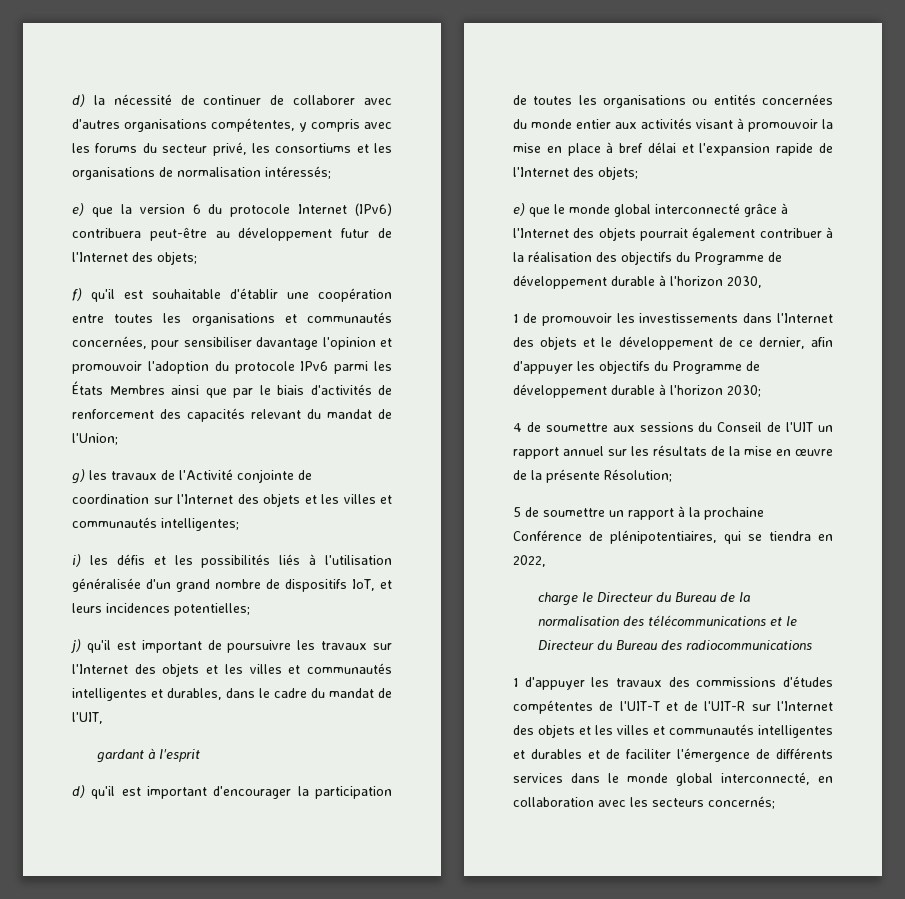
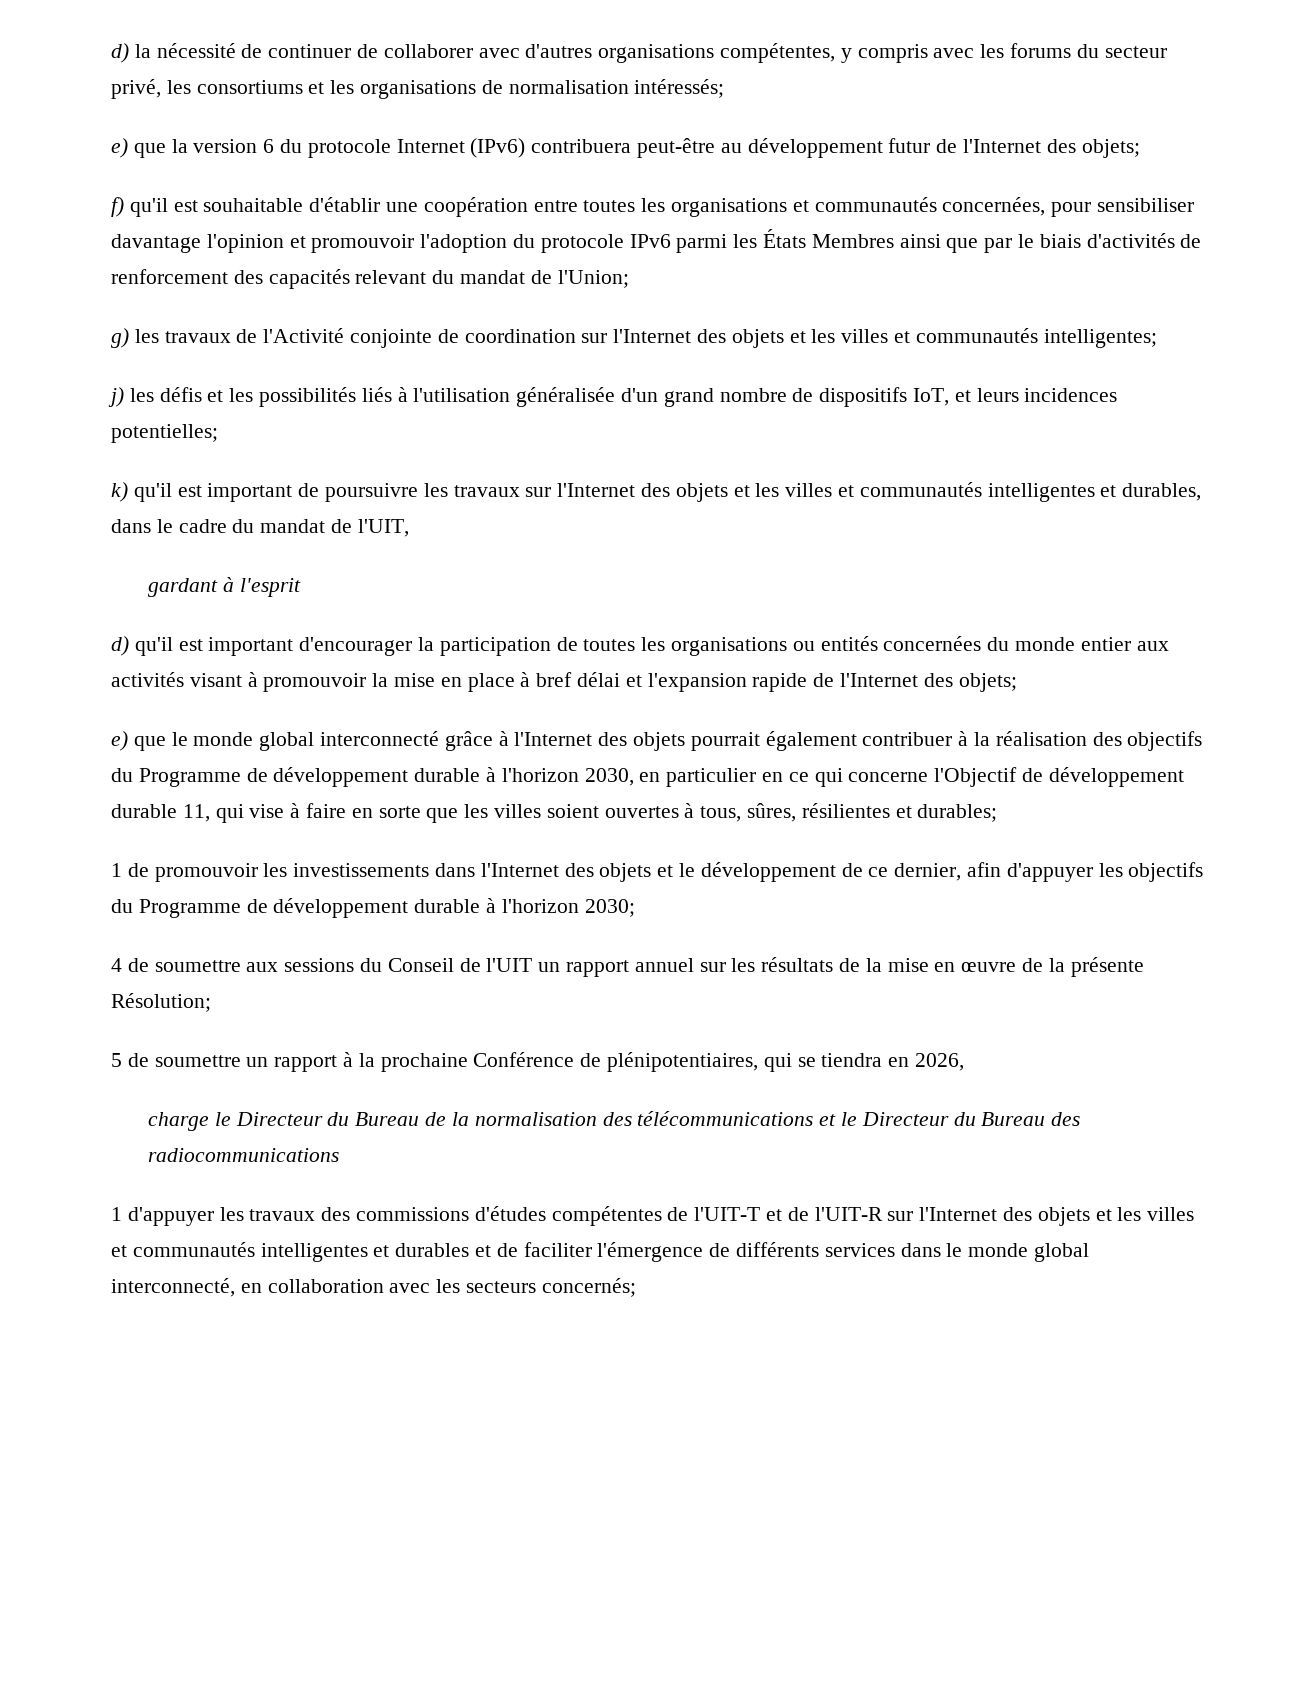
- i) les défis et les possibilités liés à l'utilisation généralisée d'un grand nombre de dispositifs IoT, et leurs incidences potentielles;
+ j) les défis et les possibilités liés à l'utilisation généralisée d'un grand nombre de dispositifs IoT, et leurs incidences potentielles;
- j) qu'il est important de poursuivre les travaux sur l'Internet des objets et les villes et communautés intelligentes et durables, dans le cadre du mandat de l'UIT,
+ k) qu'il est important de poursuivre les travaux sur l'Internet des objets et les villes et communautés intelligentes et durables, dans le cadre du mandat de l'UIT,
- e) que le monde global interconnecté grâce à l'Internet des objets pourrait également contribuer à la réalisation des objectifs du Programme de développement durable à l'horizon 2030,
+ e) que le monde global interconnecté grâce à l'Internet des objets pourrait également contribuer à la réalisation des objectifs du Programme de développement durable à l'horizon 2030, en particulier en ce qui concerne l'Objectif de développement durable 11, qui vise à faire en sorte que les villes soient ouvertes à tous, sûres, résilientes et durables;
- 5 de soumettre un rapport à la prochaine Conférence de plénipotentiaires, qui se tiendra en 2022,
+ 5 de soumettre un rapport à la prochaine Conférence de plénipotentiaires, qui se tiendra en 2026,

